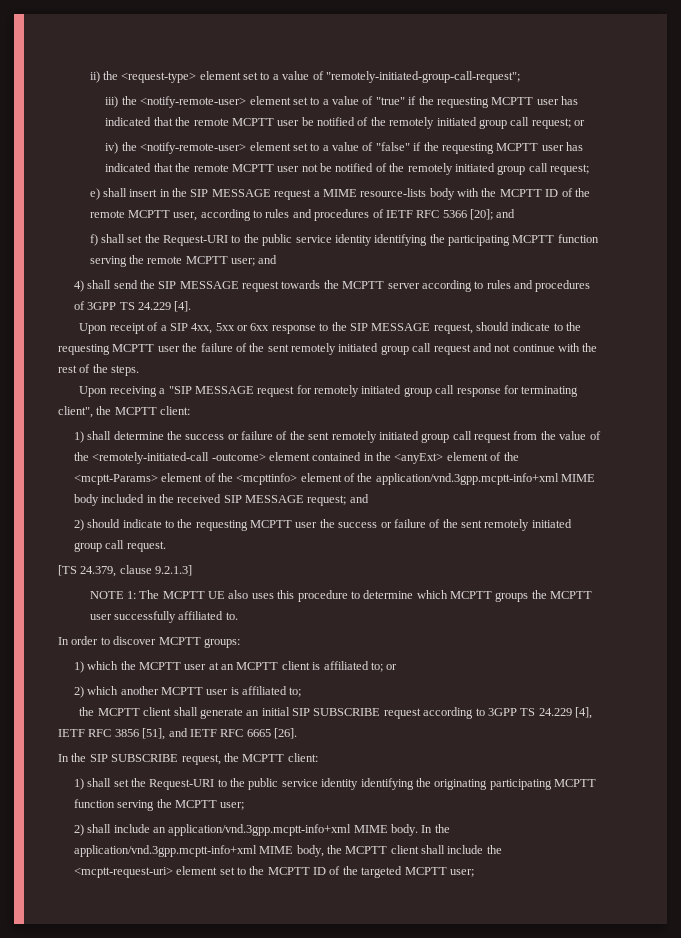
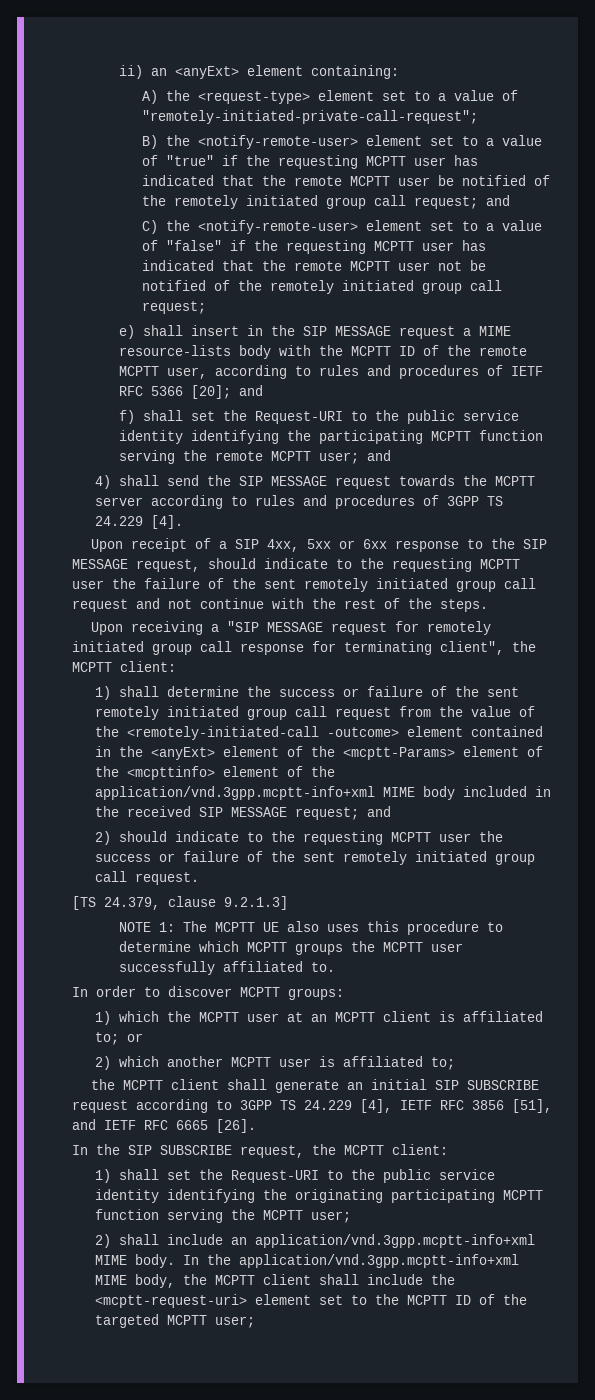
- ii) the <request-type> element set to a value of "remotely-initiated-group-call-request";
- iii) the <notify-remote-user> element set to a value of "true" if the requesting MCPTT user has indicated that the remote MCPTT user be notified of the remotely initiated group call request; or
- iv) the <notify-remote-user> element set to a value of "false" if the requesting MCPTT user has indicated that the remote MCPTT user not be notified of the remotely initiated group call request;
+ ii) an <anyExt> element containing:
+ A) the <request-type> element set to a value of "remotely-initiated-private-call-request";
+ B) the <notify-remote-user> element set to a value of "true" if the requesting MCPTT user has indicated that the remote MCPTT user be notified of the remotely initiated group call request; and
+ C) the <notify-remote-user> element set to a value of "false" if the requesting MCPTT user has indicated that the remote MCPTT user not be notified of the remotely initiated group call request;

